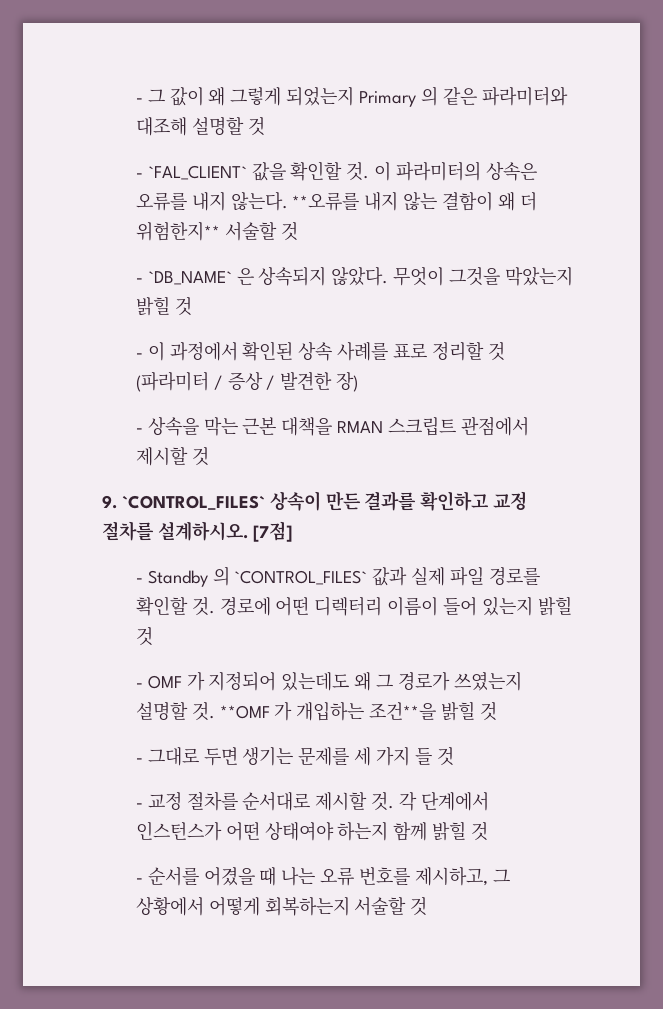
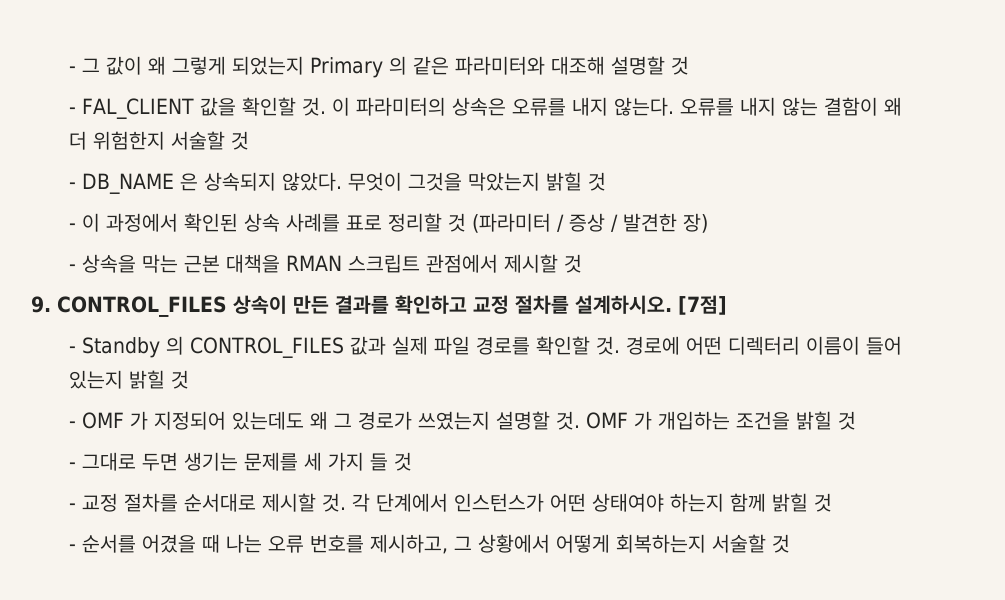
- - `FAL_CLIENT` 값을 확인할 것.
+ - FAL_CLIENT 값을 확인할 것.
- **오류를 내지 않는 결함이 왜 더 위험한지** 서술할 것
+ 오류를 내지 않는 결함이 왜 더 위험한지 서술할 것
- - `DB_NAME` 은 상속되지 않았다.
+ - DB_NAME 은 상속되지 않았다.
- 9. `CONTROL_FILES` 상속이 만든 결과를 확인하고 교정 절차를 설계하시오.
+ 9. CONTROL_FILES 상속이 만든 결과를 확인하고 교정 절차를 설계하시오.
- - Standby 의 `CONTROL_FILES` 값과 실제 파일 경로를 확인할 것.
+ - Standby 의 CONTROL_FILES 값과 실제 파일 경로를 확인할 것.
- **OMF 가 개입하는 조건**을 밝힐 것
+ OMF 가 개입하는 조건을 밝힐 것

